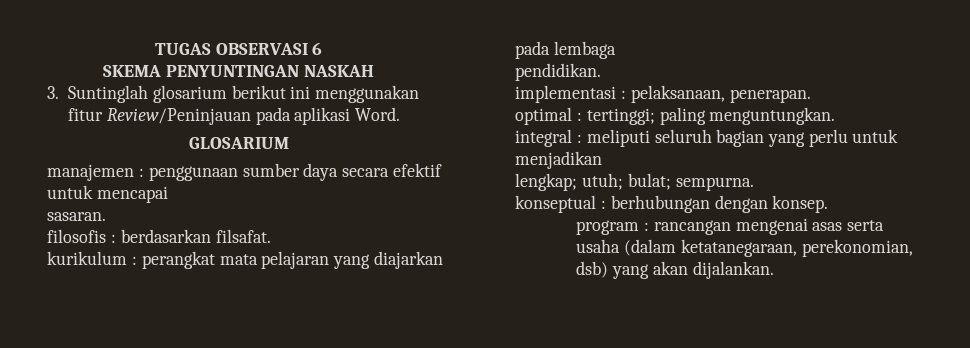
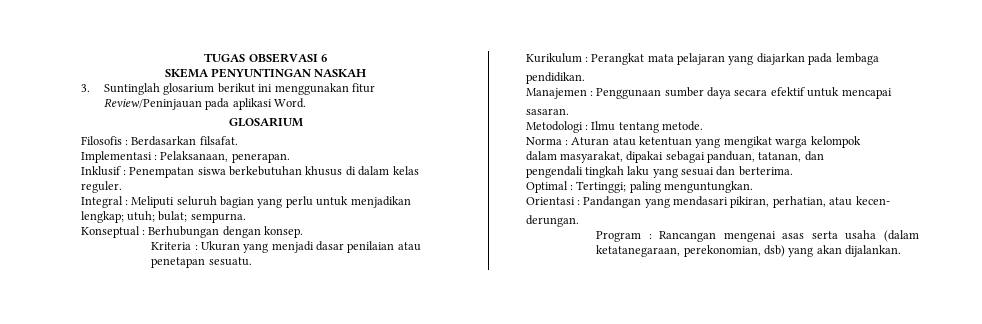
- manajemen : penggunaan sumber daya secara efektif untuk mencapai
- sasaran.
- filosofis : berdasarkan filsafat.
- kurikulum : perangkat mata pelajaran yang diajarkan pada lembaga
- pendidikan.
- implementasi : pelaksanaan, penerapan.
- optimal : tertinggi; paling menguntungkan.
- integral : meliputi seluruh bagian yang perlu untuk menjadikan
+ Filosofis : Berdasarkan filsafat.
+ Implementasi : Pelaksanaan, penerapan.
+ Inklusif : Penempatan siswa berkebutuhan khusus di dalam kelas
+ reguler.
+ Integral : Meliputi seluruh bagian yang perlu untuk menjadikan
- konseptual : berhubungan dengan konsep.
+ Konseptual : Berhubungan dengan konsep.
- program : rancangan mengenai asas serta usaha (dalam ketatanegaraan, perekonomian, dsb) yang akan dijalankan.
+ Kriteria : Ukuran yang menjadi dasar penilaian atau penetapan sesuatu.
+ Kurikulum : Perangkat mata pelajaran yang diajarkan pada lembaga
+ pendidikan.
+ Manajemen : Penggunaan sumber daya secara efektif untuk mencapai
+ sasaran.
+ Metodologi : Ilmu tentang metode.
+ Norma : Aturan atau ketentuan yang mengikat warga kelompok
+ dalam masyarakat, dipakai sebagai panduan, tatanan, dan
+ pengendali tingkah laku yang sesuai dan berterima.
+ Optimal : Tertinggi; paling menguntungkan.
+ Orientasi : Pandangan yang mendasari pikiran, perhatian, atau kecen-
+ derungan.
+ Program : Rancangan mengenai asas serta usaha (dalam ketatanegaraan, perekonomian, dsb) yang akan dijalankan.

